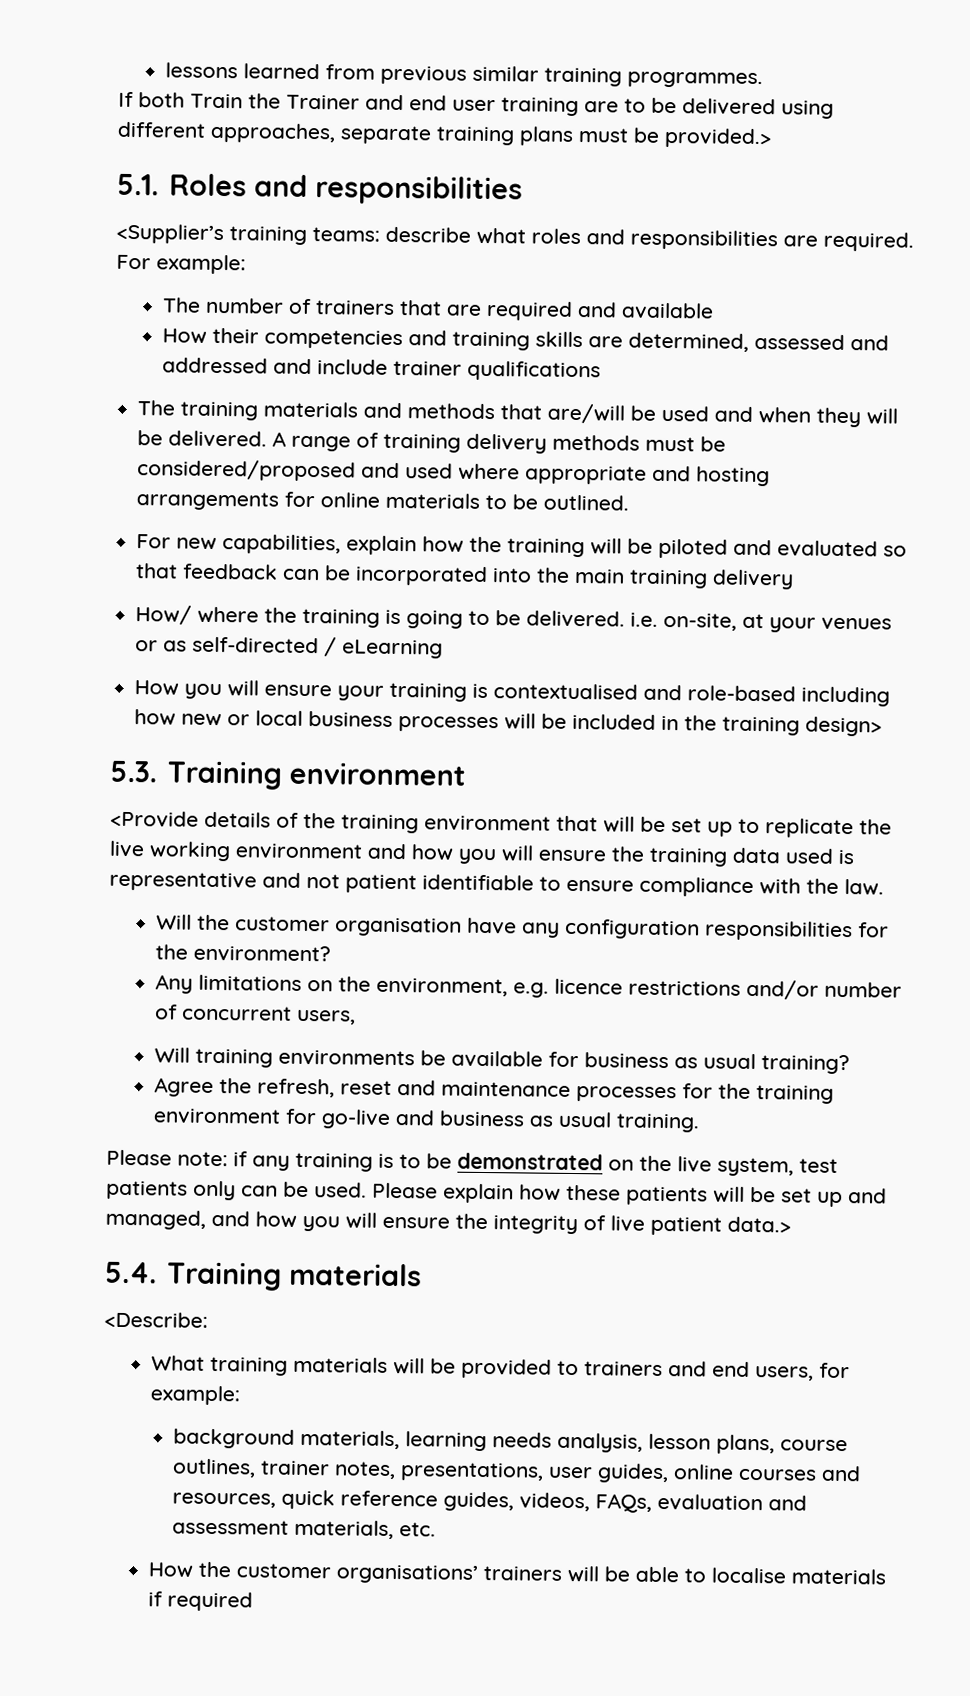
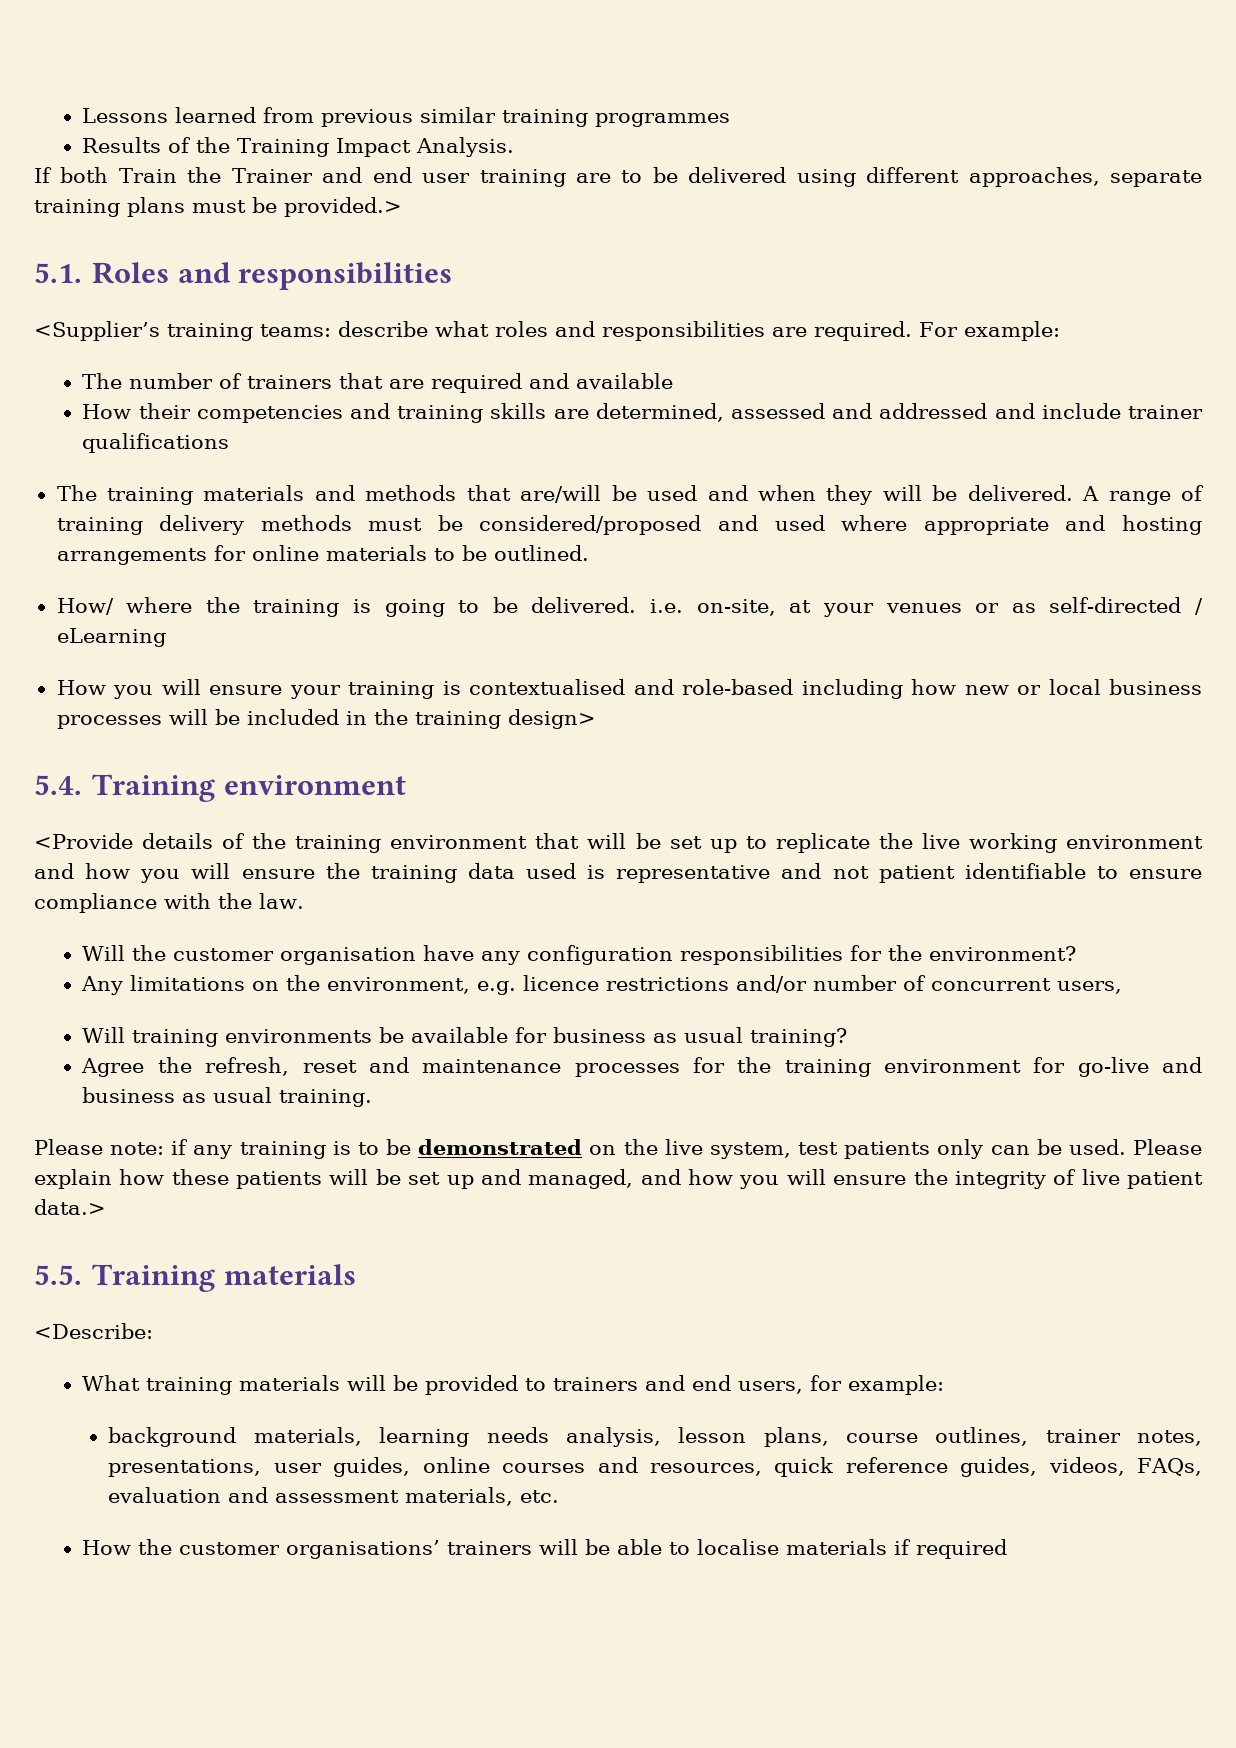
- lessons learned from previous similar training programmes.
+ Lessons learned from previous similar training programmes
+ Results of the Training Impact Analysis.
- For new capabilities, explain how the training will be piloted and evaluated so that feedback can be incorporated into the main training delivery
- 5.3. Training environment
+ 5.4. Training environment
- 5.4. Training materials
+ 5.5. Training materials

